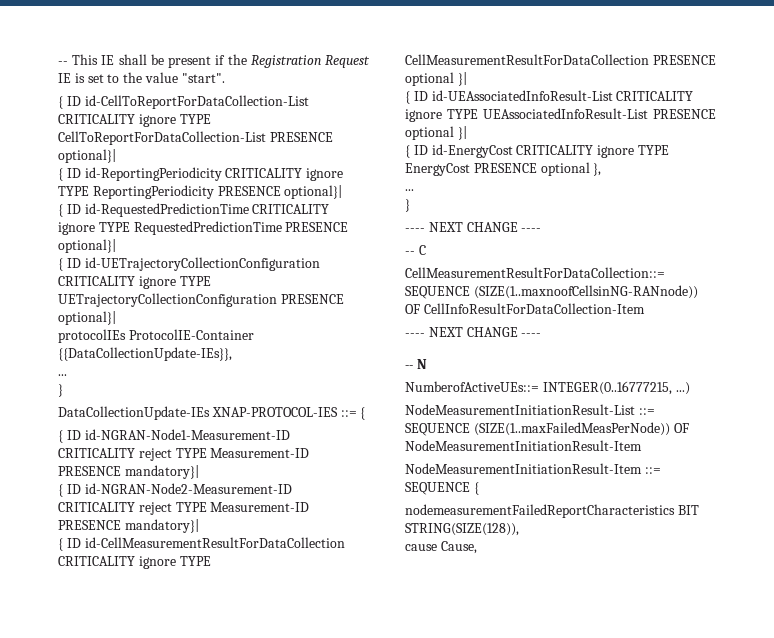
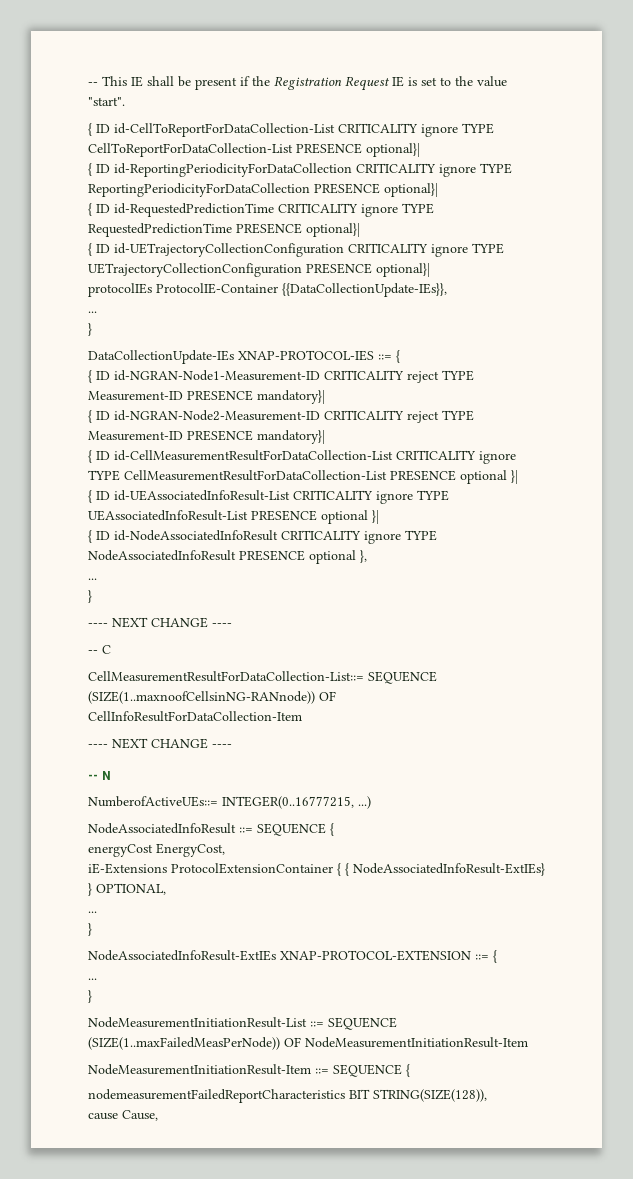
- { ID id-ReportingPeriodicity CRITICALITY ignore TYPE ReportingPeriodicity PRESENCE optional}|
+ { ID id-ReportingPeriodicityForDataCollection CRITICALITY ignore TYPE ReportingPeriodicityForDataCollection PRESENCE optional}|
- { ID id-CellMeasurementResultForDataCollection CRITICALITY ignore TYPE CellMeasurementResultForDataCollection PRESENCE optional }|
+ { ID id-CellMeasurementResultForDataCollection-List CRITICALITY ignore TYPE CellMeasurementResultForDataCollection-List PRESENCE optional }|
- { ID id-EnergyCost CRITICALITY ignore TYPE EnergyCost PRESENCE optional },
+ { ID id-NodeAssociatedInfoResult CRITICALITY ignore TYPE NodeAssociatedInfoResult PRESENCE optional },
- CellMeasurementResultForDataCollection::= SEQUENCE (SIZE(1..maxnoofCellsinNG-RANnode)) OF CellInfoResultForDataCollection-Item
+ CellMeasurementResultForDataCollection-List::= SEQUENCE (SIZE(1..maxnoofCellsinNG-RANnode)) OF CellInfoResultForDataCollection-Item
+ NodeAssociatedInfoResult ::= SEQUENCE {
+ energyCost EnergyCost,
+ iE-Extensions ProtocolExtensionContainer { { NodeAssociatedInfoResult-ExtIEs} } OPTIONAL,
+ ...
+ }
+ NodeAssociatedInfoResult-ExtIEs XNAP-PROTOCOL-EXTENSION ::= {
+ ...
+ }

